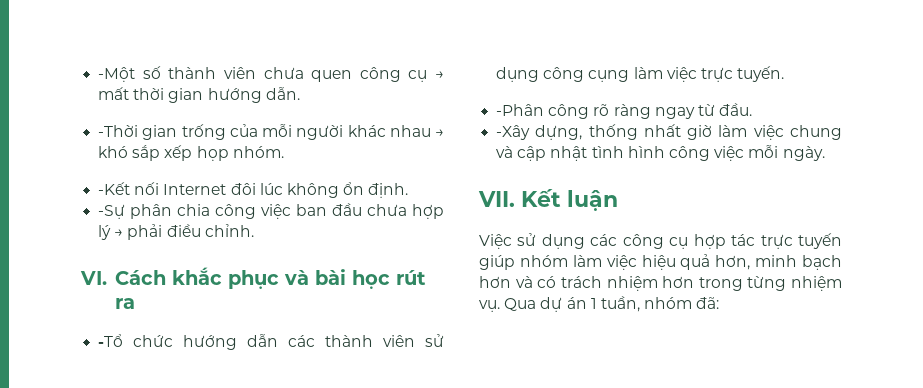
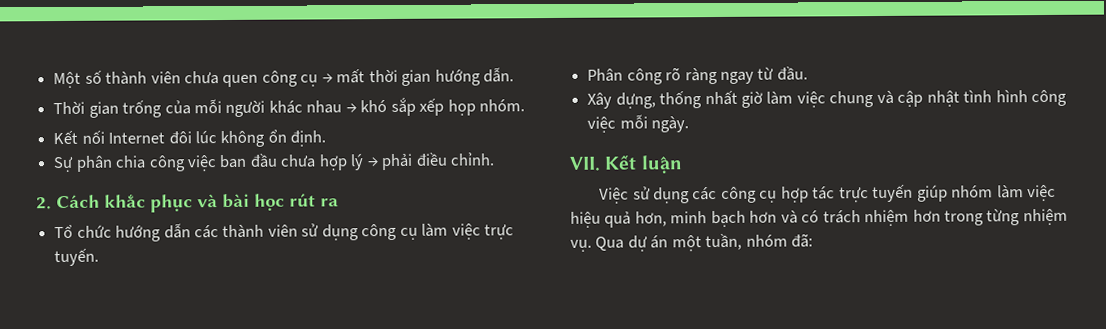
- -Một số thành viên chưa quen công cụ → mất thời gian hướng dẫn.
+ Một số thành viên chưa quen công cụ → mất thời gian hướng dẫn.
- -Thời gian trống của mỗi người khác nhau → khó sắp xếp họp nhóm.
+ Thời gian trống của mỗi người khác nhau → khó sắp xếp họp nhóm.
- -Kết nối Internet đôi lúc không ổn định.
+ Kết nối Internet đôi lúc không ổn định.
- -Sự phân chia công việc ban đầu chưa hợp lý → phải điều chỉnh.
+ Sự phân chia công việc ban đầu chưa hợp lý → phải điều chỉnh.
- VI. Cách khắc phục và bài học rút ra
+ 2. Cách khắc phục và bài học rút ra
- -Tổ chức hướng dẫn các thành viên sử dụng công cụng làm việc trực tuyến.
+ Tổ chức hướng dẫn các thành viên sử dụng công cụ làm việc trực tuyến.
- -Phân công rõ ràng ngay từ đầu.
+ Phân công rõ ràng ngay từ đầu.
- -Xây dựng, thống nhất giờ làm việc chung và cập nhật tình hình công việc mỗi ngày.
+ Xây dựng, thống nhất giờ làm việc chung và cập nhật tình hình công việc mỗi ngày.
- Qua dự án 1 tuần, nhóm đã:
+ Qua dự án một tuần, nhóm đã:

